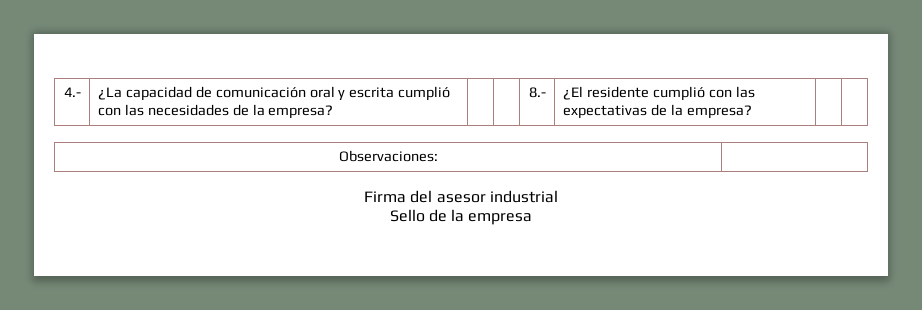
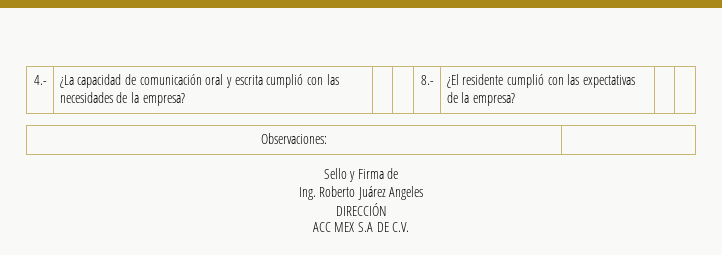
- Firma del asesor industrial
- Sello de la empresa
+ Sello y Firma de
+ Ing. Roberto Juárez Angeles
+ DIRECCIÓN
+ ACC MEX S.A DE C.V.

